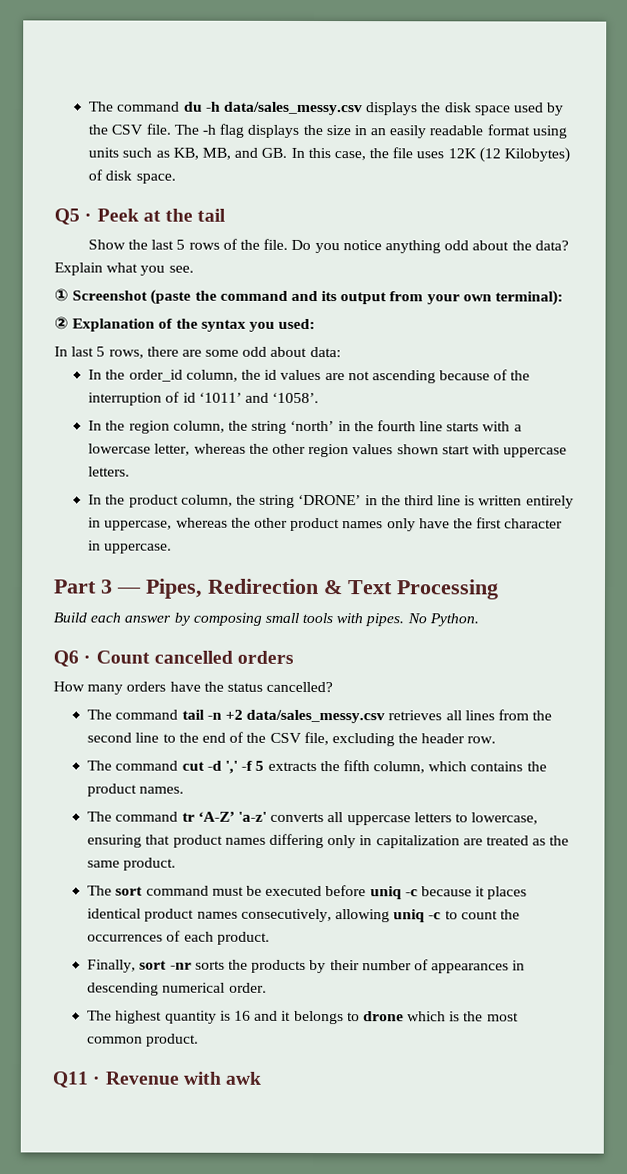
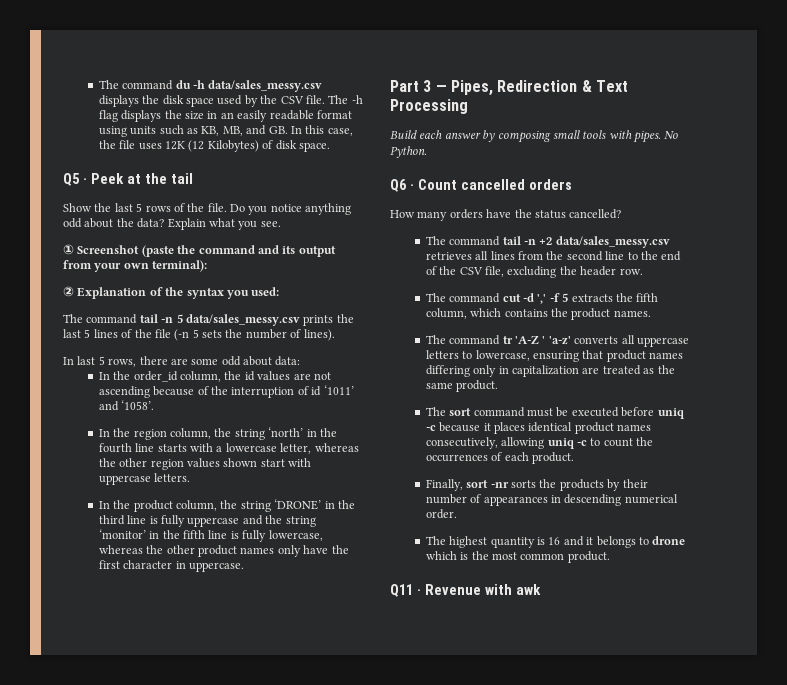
+ The command tail -n 5 data/sales_messy.csv prints the last 5 lines of the file (-n 5 sets the number of lines).
- In the product column, the string ‘DRONE’ in the third line is written entirely in uppercase, whereas the other product names only have the first character in uppercase.
+ In the product column, the string ‘DRONE’ in the third line is fully uppercase and the string ‘monitor’ in the fifth line is fully lowercase, whereas the other product names only have the first character in uppercase.
- The command tr ‘A-Z’ 'a-z' converts all uppercase letters to lowercase, ensuring that product names differing only in capitalization are treated as the same product.
+ The command tr 'A-Z ' 'a-z' converts all uppercase letters to lowercase, ensuring that product names differing only in capitalization are treated as the same product.

